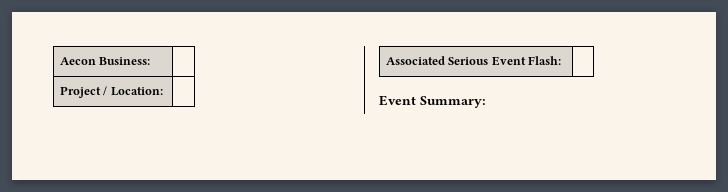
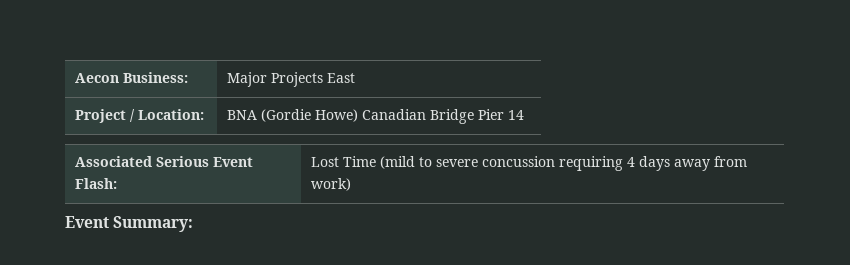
- Aecon Business: |
+ Aecon Business: | Major Projects East
- Project / Location: |
- Associated Serious Event Flash: |
+ Project / Location: | BNA (Gordie Howe) Canadian Bridge Pier 14
+ Associated Serious Event Flash: | Lost Time (mild to severe concussion requiring 4 days away from work)

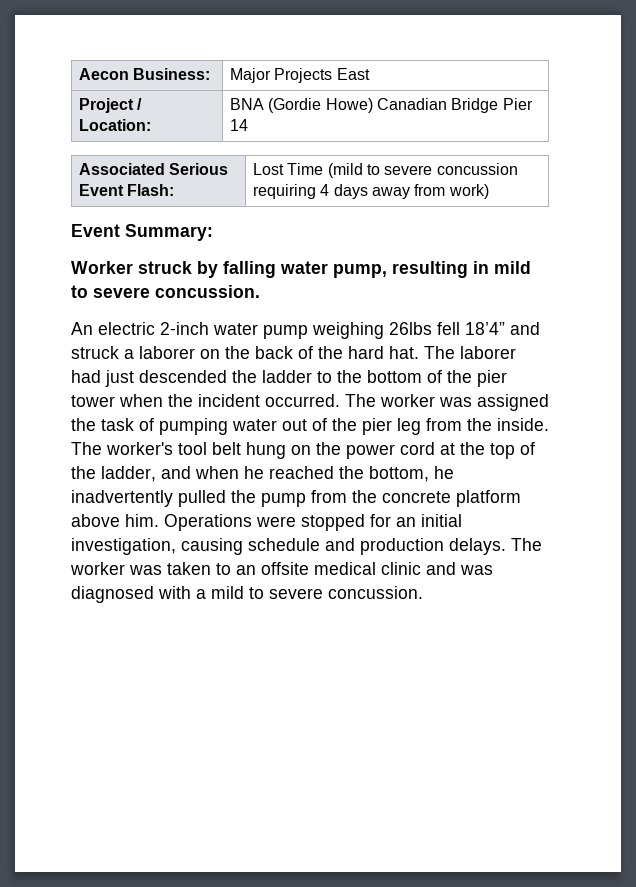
+ Worker struck by falling water pump, resulting in mild to severe concussion.
+ An electric 2-inch water pump weighing 26lbs fell 18’4” and struck a laborer on the back of the hard hat. The laborer had just descended the ladder to the bottom of the pier tower when the incident occurred. The worker was assigned the task of pumping water out of the pier leg from the inside. The worker's tool belt hung on the power cord at the top of the ladder, and when he reached the bottom, he inadvertently pulled the pump from the concrete platform above him. Operations were stopped for an initial investigation, causing schedule and production delays. The worker was taken to an offsite medical clinic and was diagnosed with a mild to severe concussion.

